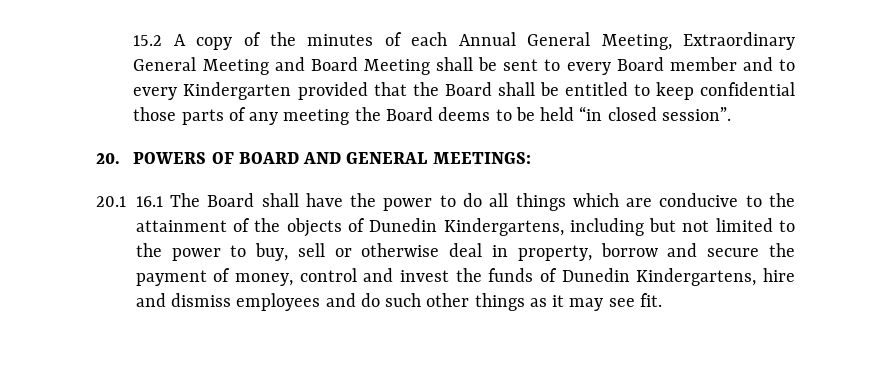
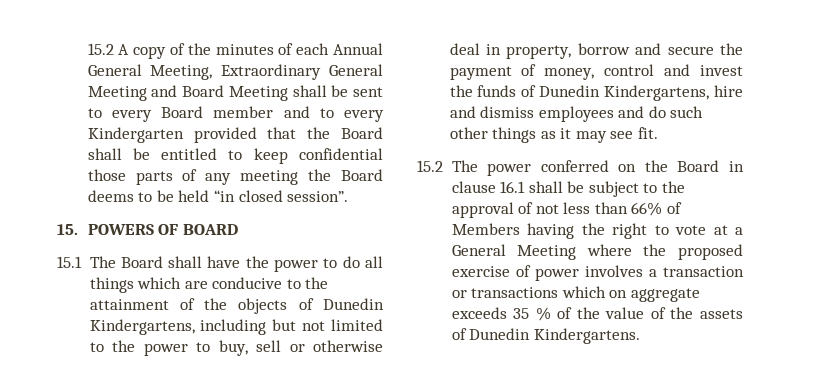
- 20. POWERS OF BOARD AND GENERAL MEETINGS:
- 20.1 16.1 The Board shall have the power to do all things which are conducive to the attainment of the objects of Dunedin Kindergartens, including but not limited to the power to buy, sell or otherwise deal in property, borrow and secure the payment of money, control and invest the funds of Dunedin Kindergartens, hire and dismiss employees and do such other things as it may see fit.
+ 15. POWERS OF BOARD
+ 15.1 The Board shall have the power to do all things which are conducive to the attainment of the objects of Dunedin Kindergartens, including but not limited to the power to buy, sell or otherwise deal in property, borrow and secure the payment of money, control and invest the funds of Dunedin Kindergartens, hire and dismiss employees and do such other things as it may see fit.
+ 15.2 The power conferred on the Board in clause 16.1 shall be subject to the approval of not less than 66% of Members having the right to vote at a General Meeting where the proposed exercise of power involves a transaction or transactions which on aggregate exceeds 35 % of the value of the assets of Dunedin Kindergartens.

